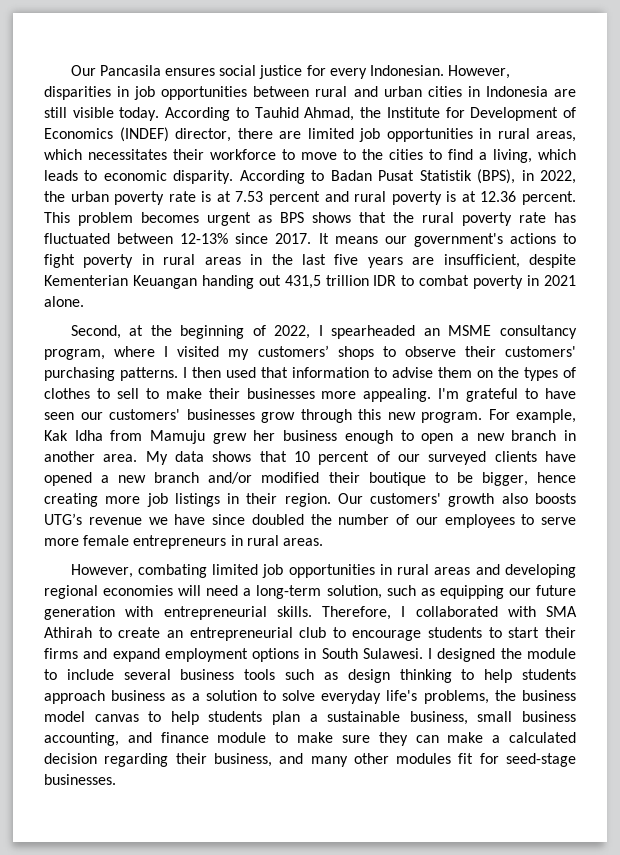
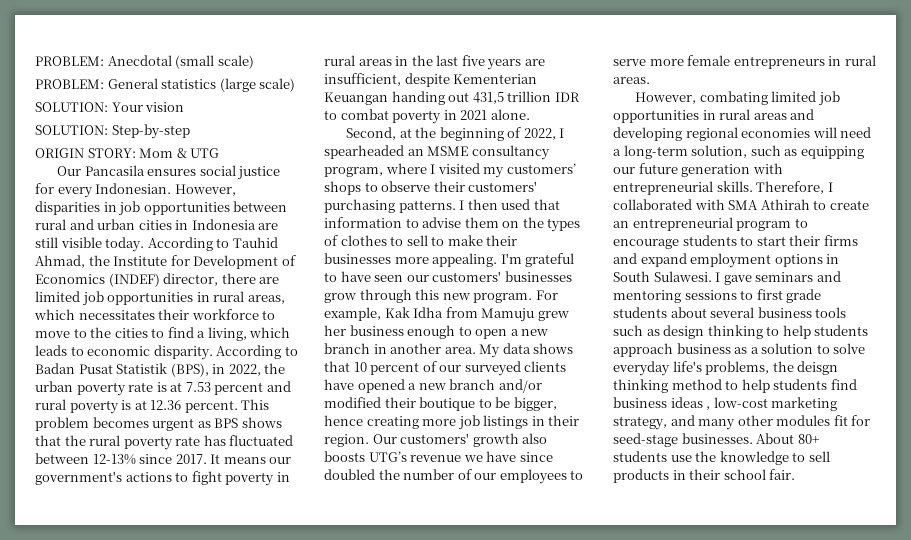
+ PROBLEM: Anecdotal (small scale)
+ PROBLEM: General statistics (large scale)
+ SOLUTION: Your vision
+ SOLUTION: Step-by-step
+ ORIGIN STORY: Mom & UTG
- Therefore, I collaborated with SMA Athirah to create an entrepreneurial club to encourage students to start their firms and expand employment options in South Sulawesi.
+ Therefore, I collaborated with SMA Athirah to create an entrepreneurial program to encourage students to start their firms and expand employment options in South Sulawesi.
- I designed the module to include several business tools such as design thinking to help students approach business as a solution to solve everyday life's problems, the business model canvas to help students plan a sustainable business, small business accounting, and finance module to make sure they can make a calculated decision regarding their business, and many other modules fit for seed-stage businesses.
+ I gave seminars and mentoring sessions to first grade students about several business tools such as design thinking to help students approach business as a solution to solve everyday life's problems, the deisgn thinking method to help students find business ideas , low-cost marketing strategy, and many other modules fit for seed-stage businesses.
+ About 80+ students use the knowledge to sell products in their school fair.

